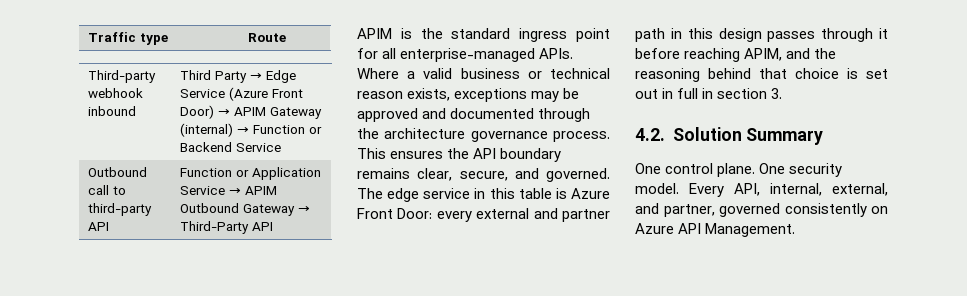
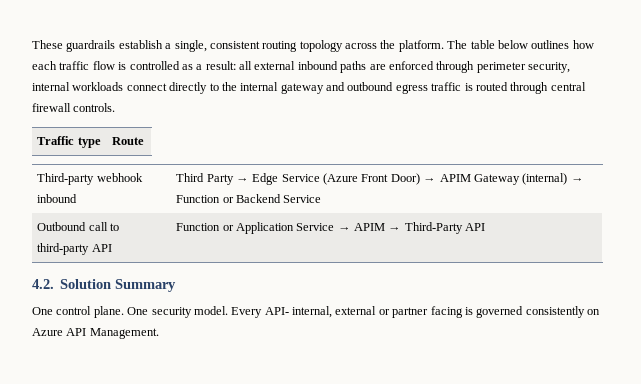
+ These guardrails establish a single, consistent routing topology across the platform. The table below outlines how each traffic flow is controlled as a result: all external inbound paths are enforced through perimeter security, internal workloads connect directly to the internal gateway and outbound egress traffic is routed through central firewall controls.
- Outbound call to third-party API | Function or Application Service → APIM Outbound Gateway → Third-Party API
+ Outbound call to third-party API | Function or Application Service → APIM → Third-Party API
- APIM is the standard ingress point for all enterprise-managed APIs. Where a valid business or technical reason exists, exceptions may be approved and documented through the architecture governance process. This ensures the API boundary remains clear, secure, and governed. The edge service in this table is Azure Front Door: every external and partner path in this design passes through it before reaching APIM, and the reasoning behind that choice is set out in full in section 3.
- Every API, internal, external, and partner, governed consistently on Azure API Management.
+ Every API- internal, external or partner facing is governed consistently on Azure API Management.

